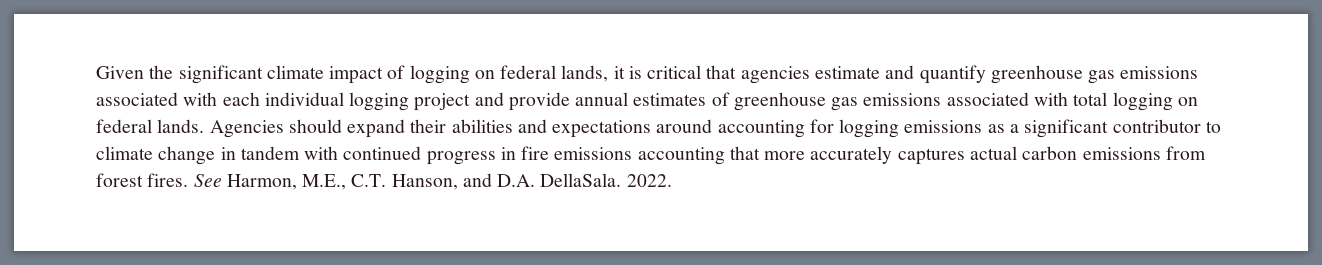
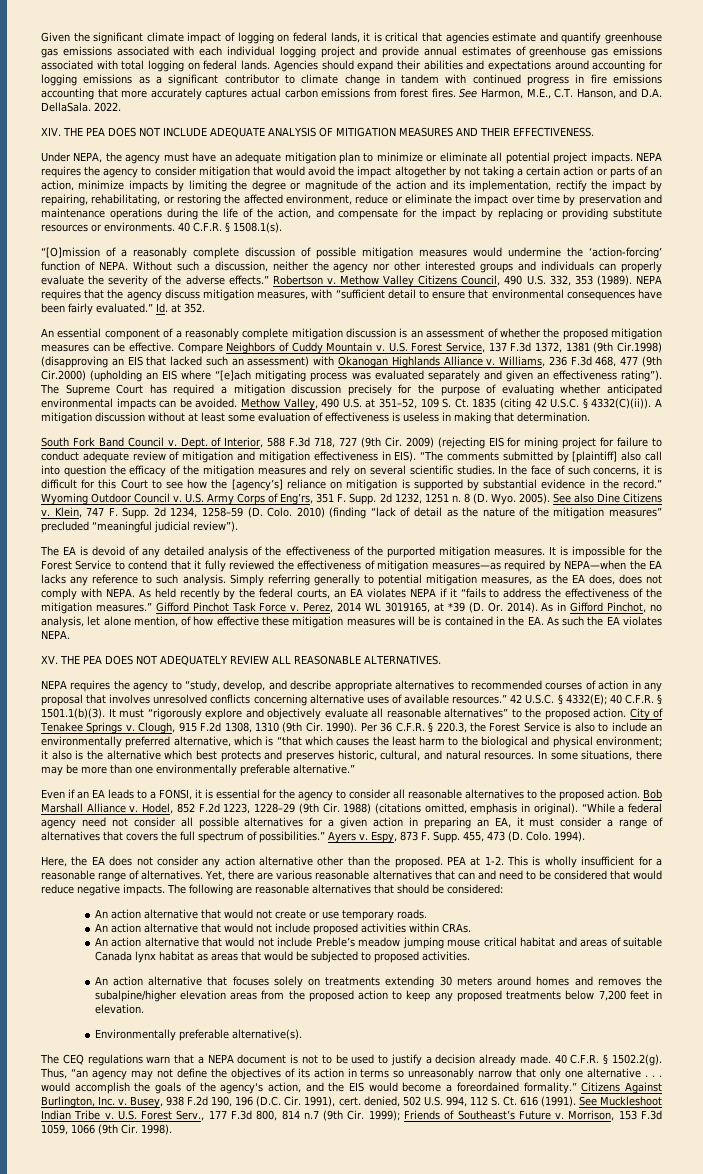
+ XIV. THE PEA DOES NOT INCLUDE ADEQUATE ANALYSIS OF MITIGATION MEASURES AND THEIR EFFECTIVENESS.
+ Under NEPA, the agency must have an adequate mitigation plan to minimize or eliminate all potential project impacts. NEPA requires the agency to consider mitigation that would avoid the impact altogether by not taking a certain action or parts of an action, minimize impacts by limiting the degree or magnitude of the action and its implementation, rectify the impact by repairing, rehabilitating, or restoring the affected environment, reduce or eliminate the impact over time by preservation and maintenance operations during the life of the action, and compensate for the impact by replacing or providing substitute resources or environments. 40 C.F.R. § 1508.1(s).
+ “[O]mission of a reasonably complete discussion of possible mitigation measures would undermine the ‘action-forcing’ function of NEPA. Without such a discussion, neither the agency nor other interested groups and individuals can properly evaluate the severity of the adverse effects.” Robertson v. Methow Valley Citizens Council, 490 U.S. 332, 353 (1989). NEPA requires that the agency discuss mitigation measures, with “sufficient detail to ensure that environmental consequences have been fairly evaluated.” Id. at 352.
+ An essential component of a reasonably complete mitigation discussion is an assessment of whether the proposed mitigation measures can be effective. Compare Neighbors of Cuddy Mountain v. U.S. Forest Service, 137 F.3d 1372, 1381 (9th Cir.1998) (disapproving an EIS that lacked such an assessment) with Okanogan Highlands Alliance v. Williams, 236 F.3d 468, 477 (9th Cir.2000) (upholding an EIS where “[e]ach mitigating process was evaluated separately and given an effectiveness rating”). The Supreme Court has required a mitigation discussion precisely for the purpose of evaluating whether anticipated environmental impacts can be avoided. Methow Valley, 490 U.S. at 351–52, 109 S. Ct. 1835 (citing 42 U.S.C. § 4332(C)(ii)). A mitigation discussion without at least some evaluation of effectiveness is useless in making that determination.
+ South Fork Band Council v. Dept. of Interior, 588 F.3d 718, 727 (9th Cir. 2009) (rejecting EIS for mining project for failure to conduct adequate review of mitigation and mitigation effectiveness in EIS). “The comments submitted by [plaintiff] also call into question the efficacy of the mitigation measures and rely on several scientific studies. In the face of such concerns, it is difficult for this Court to see how the [agency’s] reliance on mitigation is supported by substantial evidence in the record.” Wyoming Outdoor Council v. U.S. Army Corps of Eng’rs, 351 F. Supp. 2d 1232, 1251 n. 8 (D. Wyo. 2005). See also Dine Citizens v. Klein, 747 F. Supp. 2d 1234, 1258–59 (D. Colo. 2010) (finding “lack of detail as the nature of the mitigation measures” precluded “meaningful judicial review”).
+ The EA is devoid of any detailed analysis of the effectiveness of the purported mitigation measures. It is impossible for the Forest Service to contend that it fully reviewed the effectiveness of mitigation measures—as required by NEPA—when the EA lacks any reference to such analysis. Simply referring generally to potential mitigation measures, as the EA does, does not comply with NEPA. As held recently by the federal courts, an EA violates NEPA if it “fails to address the effectiveness of the mitigation measures.” Gifford Pinchot Task Force v. Perez, 2014 WL 3019165, at *39 (D. Or. 2014). As in Gifford Pinchot, no analysis, let alone mention, of how effective these mitigation measures will be is contained in the EA. As such the EA violates NEPA.
+ XV. THE PEA DOES NOT ADEQUATELY REVIEW ALL REASONABLE ALTERNATIVES.
+ NEPA requires the agency to “study, develop, and describe appropriate alternatives to recommended courses of action in any proposal that involves unresolved conflicts concerning alternative uses of available resources.” 42 U.S.C. § 4332(E); 40 C.F.R. § 1501.1(b)(3). It must “rigorously explore and objectively evaluate all reasonable alternatives” to the proposed action. City of Tenakee Springs v. Clough, 915 F.2d 1308, 1310 (9th Cir. 1990). Per 36 C.F.R. § 220.3, the Forest Service is also to include an environmentally preferred alternative, which is “that which causes the least harm to the biological and physical environment; it also is the alternative which best protects and preserves historic, cultural, and natural resources. In some situations, there may be more than one environmentally preferable alternative.”
+ Even if an EA leads to a FONSI, it is essential for the agency to consider all reasonable alternatives to the proposed action. Bob Marshall Alliance v. Hodel, 852 F.2d 1223, 1228–29 (9th Cir. 1988) (citations omitted, emphasis in original). “While a federal agency need not consider all possible alternatives for a given action in preparing an EA, it must consider a range of alternatives that covers the full spectrum of possibilities.” Ayers v. Espy, 873 F. Supp. 455, 473 (D. Colo. 1994).
+ Here, the EA does not consider any action alternative other than the proposed. PEA at 1-2. This is wholly insufficient for a reasonable range of alternatives. Yet, there are various reasonable alternatives that can and need to be considered that would reduce negative impacts. The following are reasonable alternatives that should be considered:
+ An action alternative that would not create or use temporary roads.
+ An action alternative that would not include proposed activities within CRAs.
+ An action alternative that would not include Preble’s meadow jumping mouse critical habitat and areas of suitable Canada lynx habitat as areas that would be subjected to proposed activities.
+ An action alternative that focuses solely on treatments extending 30 meters around homes and removes the subalpine/higher elevation areas from the proposed action to keep any proposed treatments below 7,200 feet in elevation.
+ Environmentally preferable alternative(s).
+ The CEQ regulations warn that a NEPA document is not to be used to justify a decision already made. 40 C.F.R. § 1502.2(g). Thus, “an agency may not define the objectives of its action in terms so unreasonably narrow that only one alternative . . . would accomplish the goals of the agency's action, and the EIS would become a foreordained formality.” Citizens Against Burlington, Inc. v. Busey, 938 F.2d 190, 196 (D.C. Cir. 1991), cert. denied, 502 U.S. 994, 112 S. Ct. 616 (1991). See Muckleshoot Indian Tribe v. U.S. Forest Serv., 177 F.3d 800, 814 n.7 (9th Cir. 1999); Friends of Southeast’s Future v. Morrison, 153 F.3d 1059, 1066 (9th Cir. 1998).

